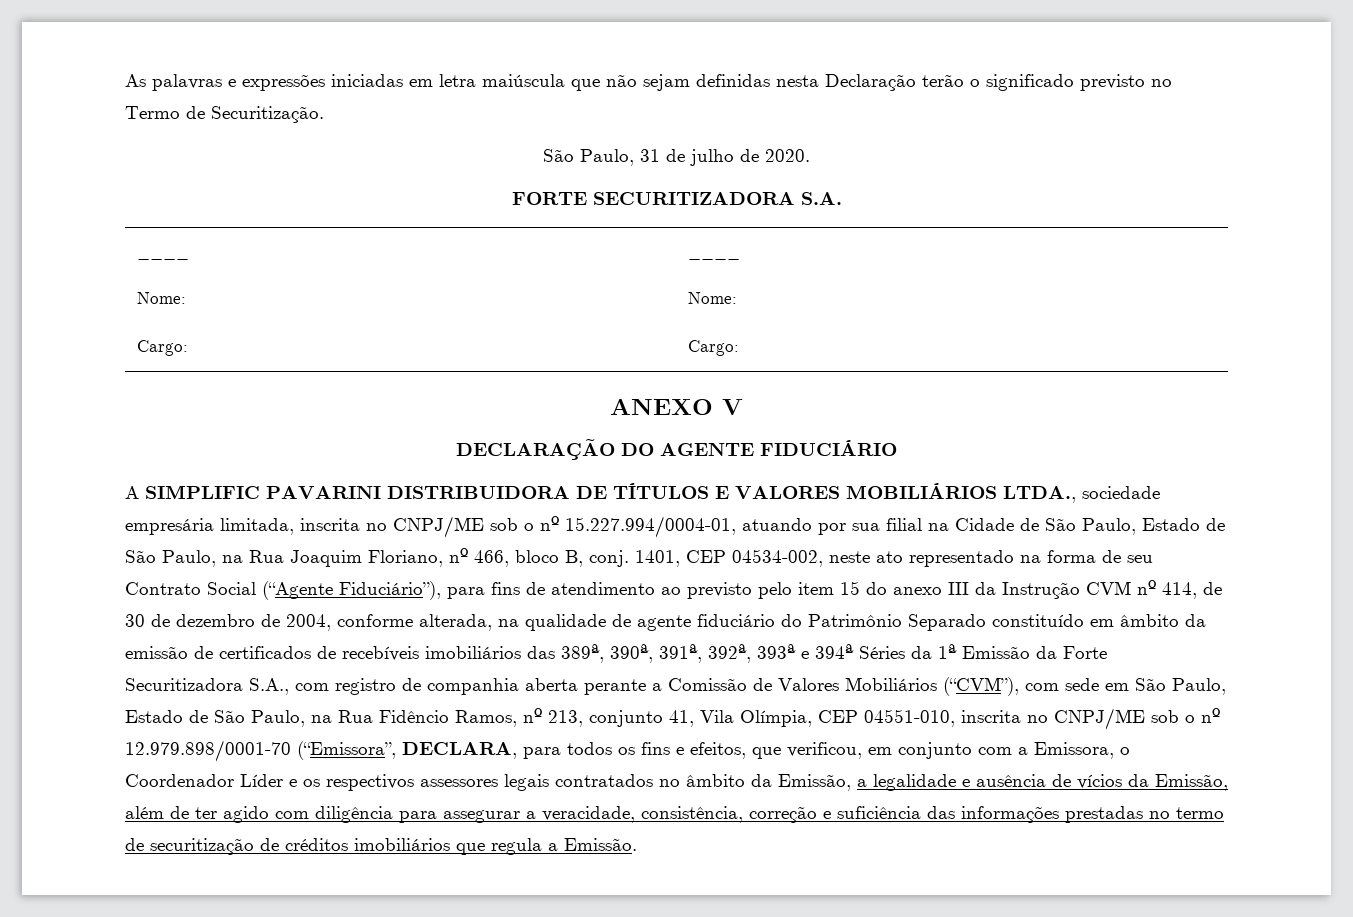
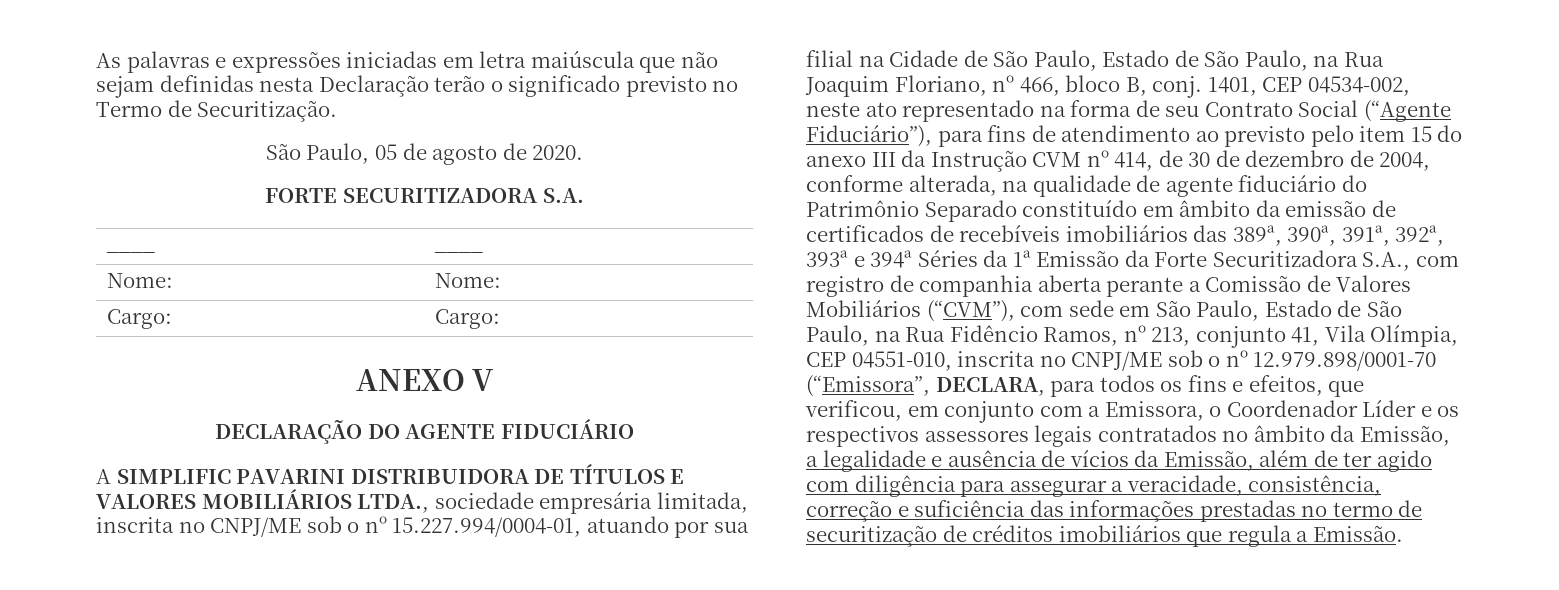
- São Paulo, 31 de julho de 2020.
+ São Paulo, 05 de agosto de 2020.

